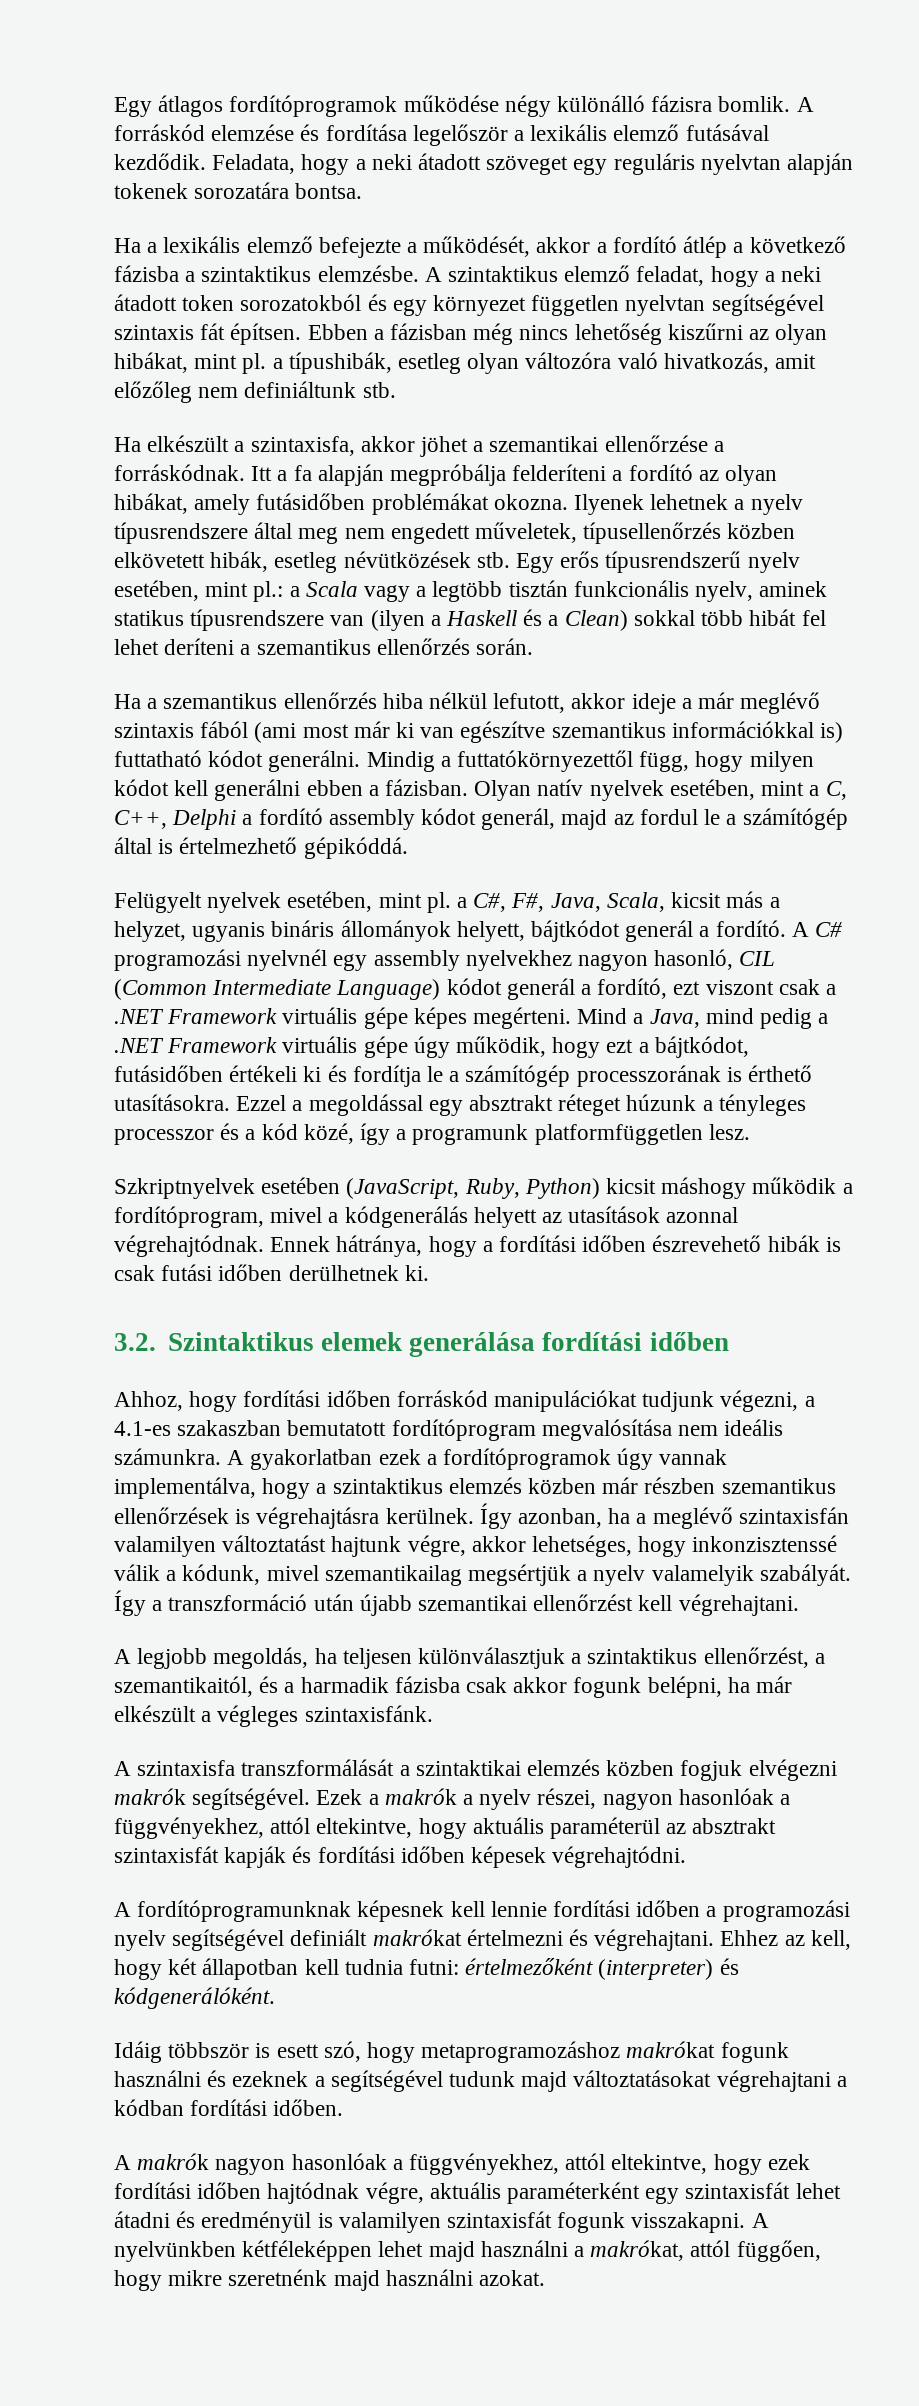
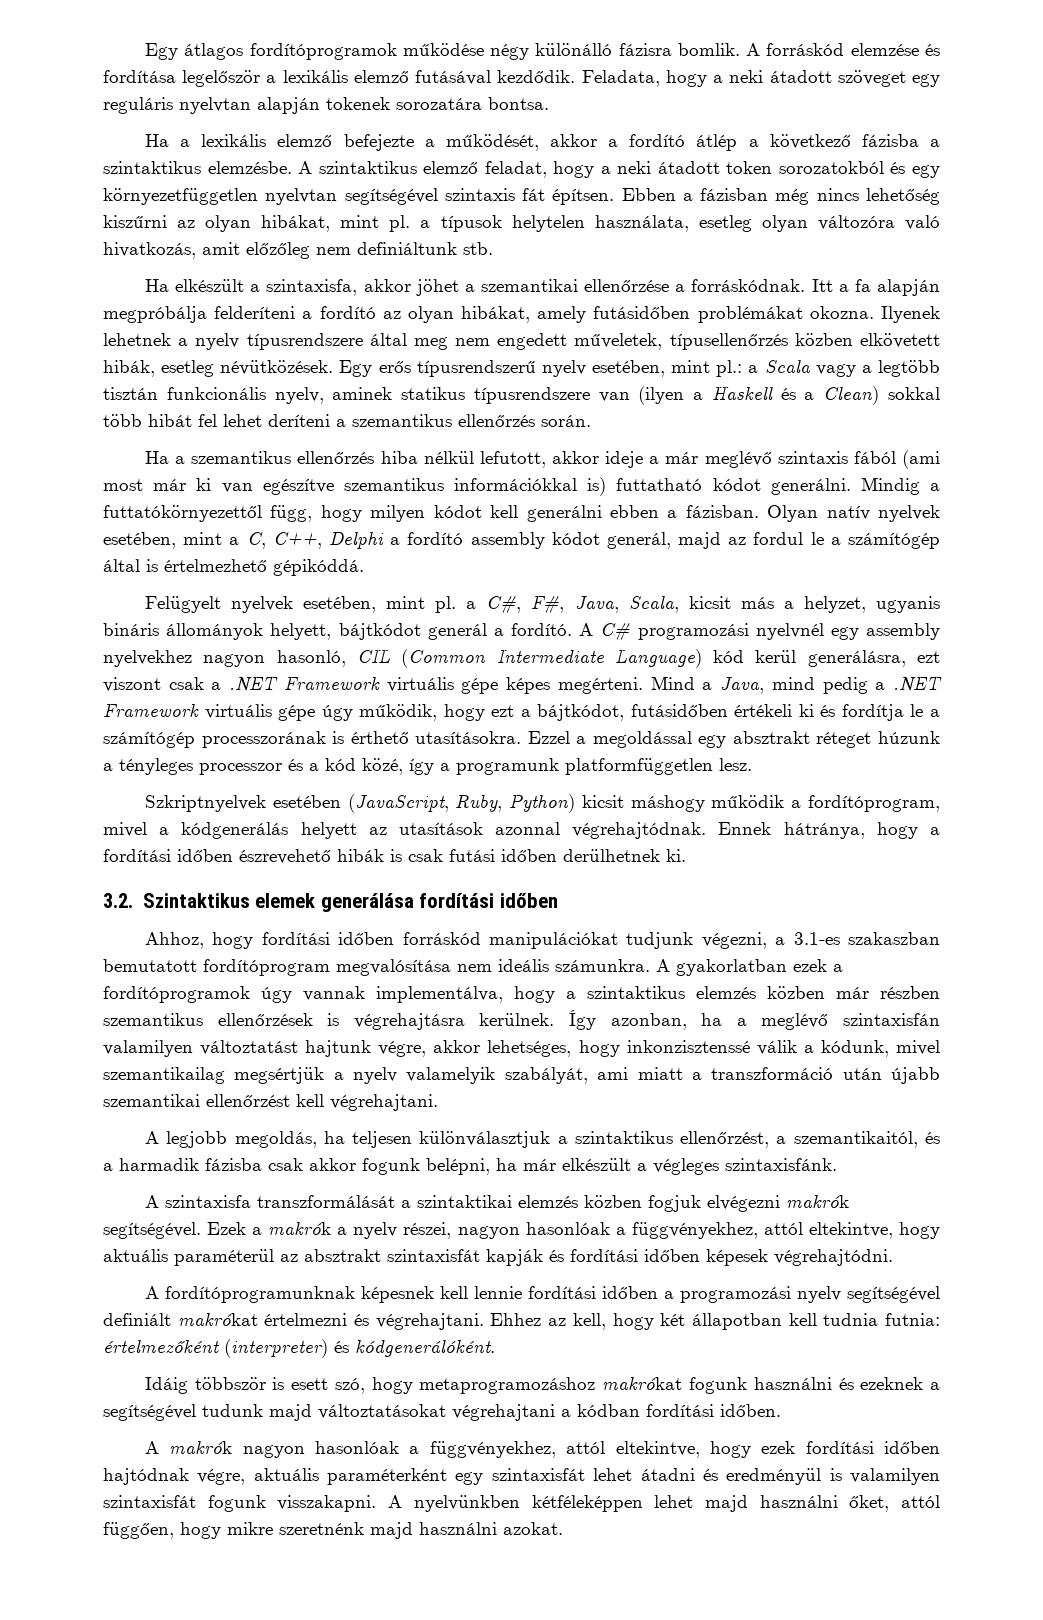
- A szintaktikus elemző feladat, hogy a neki átadott token sorozatokból és egy környezet független nyelvtan segítségével szintaxis fát építsen.
+ A szintaktikus elemző feladat, hogy a neki átadott token sorozatokból és egy környezetfüggetlen nyelvtan segítségével szintaxis fát építsen.
- Ebben a fázisban még nincs lehetőség kiszűrni az olyan hibákat, mint pl. a típushibák, esetleg olyan változóra való hivatkozás, amit előzőleg nem definiáltunk stb.
+ Ebben a fázisban még nincs lehetőség kiszűrni az olyan hibákat, mint pl. a típusok helytelen használata, esetleg olyan változóra való hivatkozás, amit előzőleg nem definiáltunk stb.
- Ilyenek lehetnek a nyelv típusrendszere által meg nem engedett műveletek, típusellenőrzés közben elkövetett hibák, esetleg névütközések stb.
+ Ilyenek lehetnek a nyelv típusrendszere által meg nem engedett műveletek, típusellenőrzés közben elkövetett hibák, esetleg névütközések.
- A C# programozási nyelvnél egy assembly nyelvekhez nagyon hasonló, CIL (Common Intermediate Language) kódot generál a fordító, ezt viszont csak a .NET Framework virtuális gépe képes megérteni.
+ A C# programozási nyelvnél egy assembly nyelvekhez nagyon hasonló, CIL (Common Intermediate Language) kód kerül generálásra, ezt viszont csak a .NET Framework virtuális gépe képes megérteni.
- Ahhoz, hogy fordítási időben forráskód manipulációkat tudjunk végezni, a 4.1-es szakaszban bemutatott fordítóprogram megvalósítása nem ideális számunkra.
+ Ahhoz, hogy fordítási időben forráskód manipulációkat tudjunk végezni, a 3.1-es szakaszban bemutatott fordítóprogram megvalósítása nem ideális számunkra.
- Így azonban, ha a meglévő szintaxisfán valamilyen változtatást hajtunk végre, akkor lehetséges, hogy inkonzisztenssé válik a kódunk, mivel szemantikailag megsértjük a nyelv valamelyik szabályát. Így a transzformáció után újabb szemantikai ellenőrzést kell végrehajtani.
+ Így azonban, ha a meglévő szintaxisfán valamilyen változtatást hajtunk végre, akkor lehetséges, hogy inkonzisztenssé válik a kódunk, mivel szemantikailag megsértjük a nyelv valamelyik szabályát, ami miatt a transzformáció után újabb szemantikai ellenőrzést kell végrehajtani.
- Ehhez az kell, hogy két állapotban kell tudnia futni: értelmezőként (interpreter) és kódgenerálóként.
+ Ehhez az kell, hogy két állapotban kell tudnia futnia: értelmezőként (interpreter) és kódgenerálóként.
- A nyelvünkben kétféleképpen lehet majd használni a makrókat, attól függően, hogy mikre szeretnénk majd használni azokat.
+ A nyelvünkben kétféleképpen lehet majd használni őket, attól függően, hogy mikre szeretnénk majd használni azokat.

